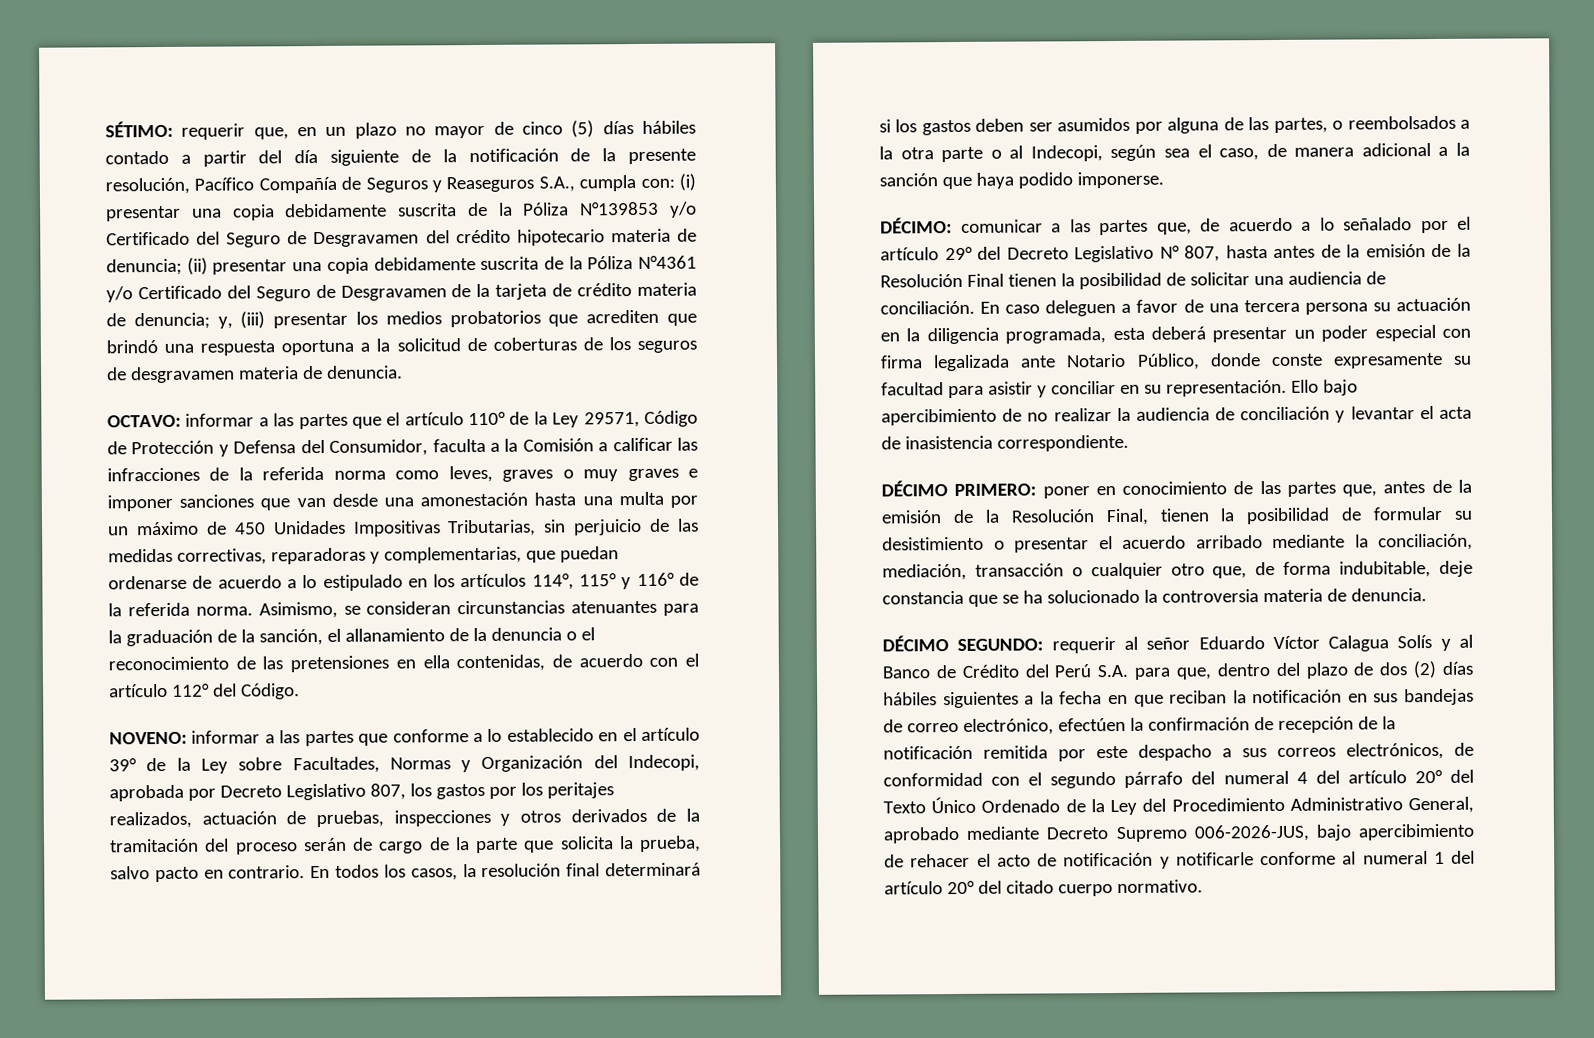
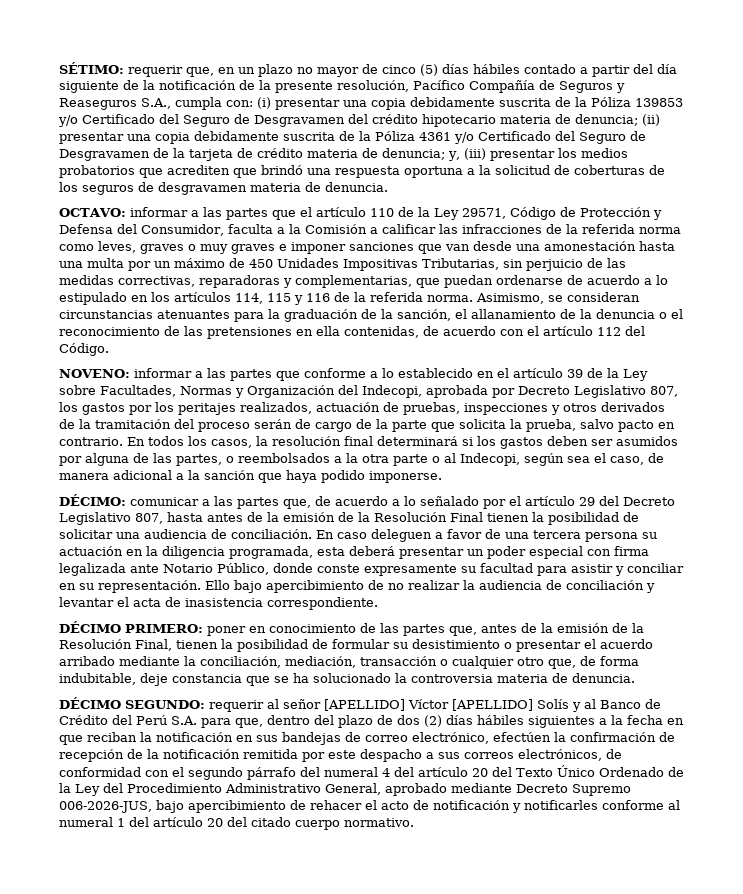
- (i) presentar una copia debidamente suscrita de la Póliza N°139853 y/o Certificado del Seguro de Desgravamen del crédito hipotecario materia de denuncia;
+ (i) presentar una copia debidamente suscrita de la Póliza 139853 y/o Certificado del Seguro de Desgravamen del crédito hipotecario materia de denuncia;
- (ii) presentar una copia debidamente suscrita de la Póliza N°4361 y/o Certificado del Seguro de Desgravamen de la tarjeta de crédito materia de denuncia;
+ (ii) presentar una copia debidamente suscrita de la Póliza 4361 y/o Certificado del Seguro de Desgravamen de la tarjeta de crédito materia de denuncia;
- informar a las partes que el artículo 110° de la Ley 29571, Código de Protección y Defensa del Consumidor, faculta a la Comisión a calificar las infracciones de la referida norma como leves, graves o muy graves e imponer sanciones que van desde una amonestación hasta una multa por un máximo de 450 Unidades Impositivas Tributarias, sin perjuicio de las medidas correctivas, reparadoras y complementarias, que puedan ordenarse de acuerdo a lo estipulado en los artículos 114°, 115° y 116° de la referida norma.
+ informar a las partes que el artículo 110 de la Ley 29571, Código de Protección y Defensa del Consumidor, faculta a la Comisión a calificar las infracciones de la referida norma como leves, graves o muy graves e imponer sanciones que van desde una amonestación hasta una multa por un máximo de 450 Unidades Impositivas Tributarias, sin perjuicio de las medidas correctivas, reparadoras y complementarias, que puedan ordenarse de acuerdo a lo estipulado en los artículos 114, 115 y 116 de la referida norma.
- Asimismo, se consideran circunstancias atenuantes para la graduación de la sanción, el allanamiento de la denuncia o el reconocimiento de las pretensiones en ella contenidas, de acuerdo con el artículo 112° del Código.
+ Asimismo, se consideran circunstancias atenuantes para la graduación de la sanción, el allanamiento de la denuncia o el reconocimiento de las pretensiones en ella contenidas, de acuerdo con el artículo 112 del Código.
- NOVENO: informar a las partes que conforme a lo establecido en el artículo 39° de la Ley sobre Facultades, Normas y Organización del Indecopi, aprobada por Decreto Legislativo 807, los gastos por los peritajes realizados, actuación de pruebas, inspecciones y otros derivados de la tramitación del proceso serán de cargo de la parte que solicita la prueba, salvo pacto en contrario.
+ NOVENO: informar a las partes que conforme a lo establecido en el artículo 39 de la Ley sobre Facultades, Normas y Organización del Indecopi, aprobada por Decreto Legislativo 807, los gastos por los peritajes realizados, actuación de pruebas, inspecciones y otros derivados de la tramitación del proceso serán de cargo de la parte que solicita la prueba, salvo pacto en contrario.
- DÉCIMO: comunicar a las partes que, de acuerdo a lo señalado por el artículo 29° del Decreto Legislativo N° 807, hasta antes de la emisión de la Resolución Final tienen la posibilidad de solicitar una audiencia de conciliación.
+ DÉCIMO: comunicar a las partes que, de acuerdo a lo señalado por el artículo 29 del Decreto Legislativo 807, hasta antes de la emisión de la Resolución Final tienen la posibilidad de solicitar una audiencia de conciliación.
- requerir al señor Eduardo Víctor Calagua Solís y al Banco de Crédito del Perú S.A. para que, dentro del plazo de dos (2) días hábiles siguientes a la fecha en que reciban la notificación en sus bandejas de correo electrónico, efectúen la confirmación de recepción de la notificación remitida por este despacho a sus correos electrónicos, de conformidad con el segundo párrafo del numeral 4 del artículo 20° del Texto Único Ordenado de la Ley del Procedimiento Administrativo General, aprobado mediante Decreto Supremo 006-2026-JUS, bajo apercibimiento de rehacer el acto de notificación y notificarle conforme al numeral 1 del artículo 20° del citado cuerpo normativo.
+ requerir al señor [APELLIDO] Víctor [APELLIDO] Solís y al Banco de Crédito del Perú S.A. para que, dentro del plazo de dos (2) días hábiles siguientes a la fecha en que reciban la notificación en sus bandejas de correo electrónico, efectúen la confirmación de recepción de la notificación remitida por este despacho a sus correos electrónicos, de conformidad con el segundo párrafo del numeral 4 del artículo 20 del Texto Único Ordenado de la Ley del Procedimiento Administrativo General, aprobado mediante Decreto Supremo 006-2026-JUS, bajo apercibimiento de rehacer el acto de notificación y notificarles conforme al numeral 1 del artículo 20 del citado cuerpo normativo.

